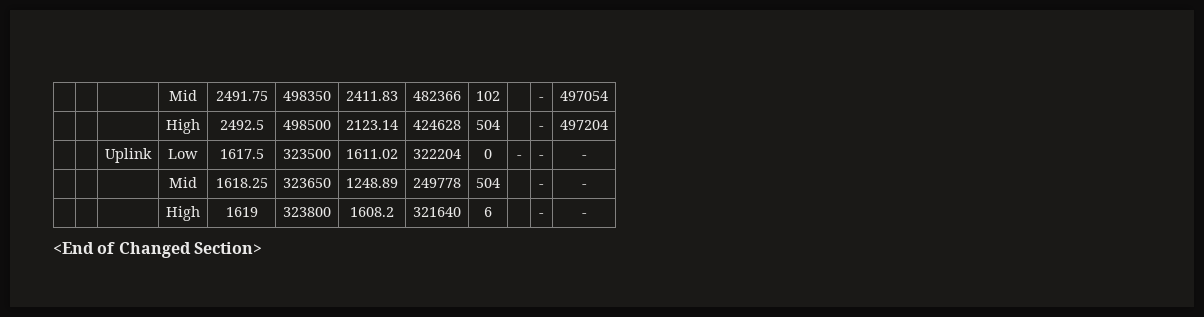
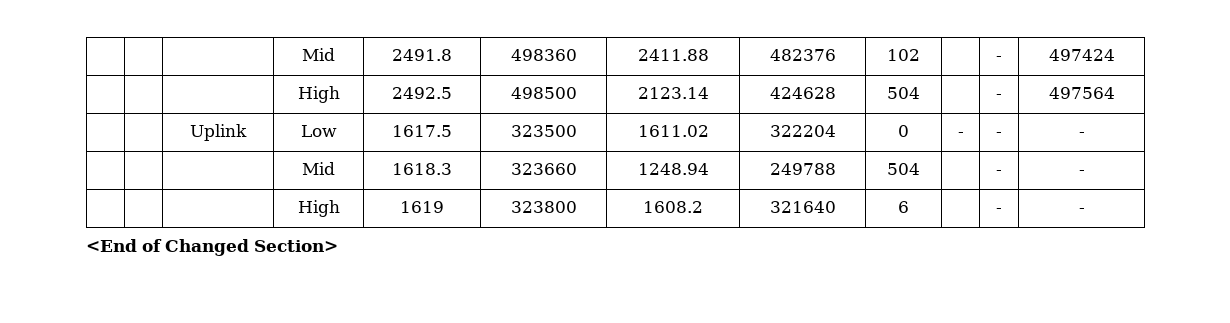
- | | | Mid | 2491.75 | 498350 | 2411.83 | 482366 | 102 | | - | 497054
+ | | | Mid | 2491.8 | 498360 | 2411.88 | 482376 | 102 | | - | 497424
- | | | High | 2492.5 | 498500 | 2123.14 | 424628 | 504 | | - | 497204
+ | | | High | 2492.5 | 498500 | 2123.14 | 424628 | 504 | | - | 497564
- | | | Mid | 1618.25 | 323650 | 1248.89 | 249778 | 504 | | - | -
+ | | | Mid | 1618.3 | 323660 | 1248.94 | 249788 | 504 | | - | -

